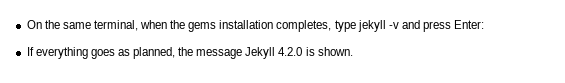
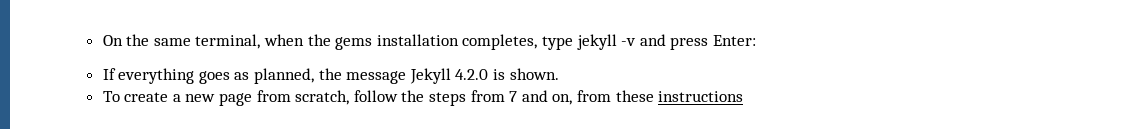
+ To create a new page from scratch, follow the steps from 7 and on, from these instructions

